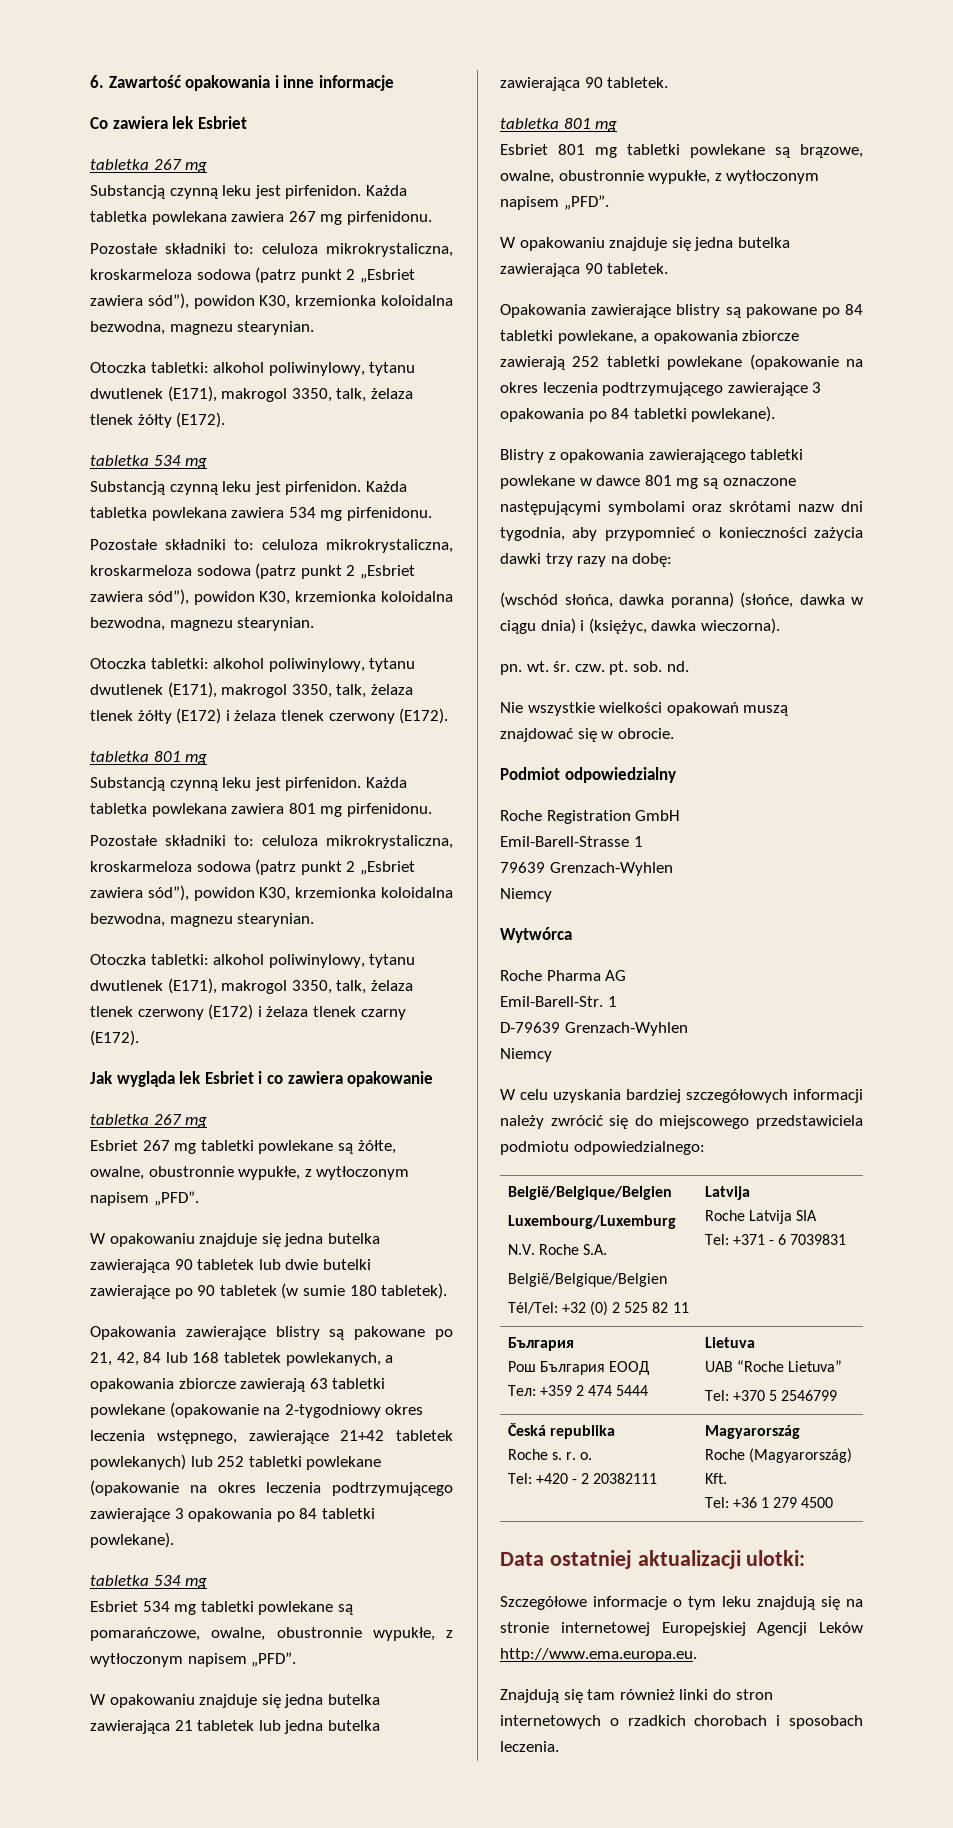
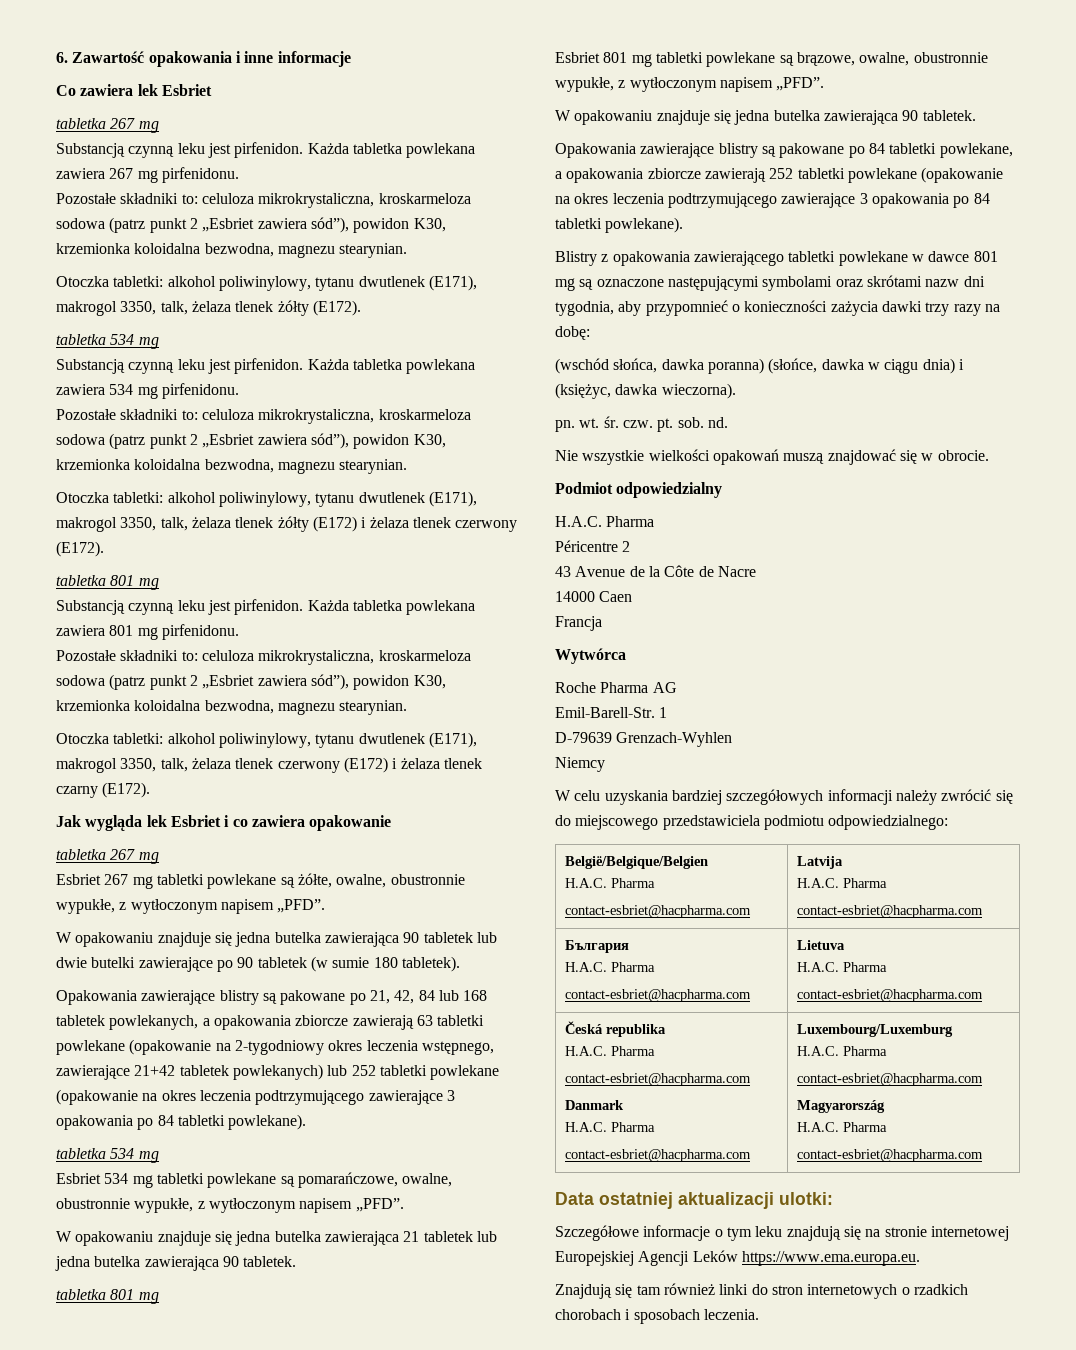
  Podmiot odpowiedzialny
- Roche Registration GmbH
- Emil-Barell-Strasse 1
- 79639 Grenzach-Wyhlen
- Niemcy
+ H.A.C. Pharma
+ Péricentre 2
+ 43 Avenue de la Côte de Nacre
+ 14000 Caen
+ Francja
  W celu uzyskania bardziej szczegółowych informacji należy zwrócić się do miejscowego przedstawiciela podmiotu odpowiedzialnego:
  België/Belgique/Belgien
- Luxembourg/Luxemburg
- N.V. Roche S.A.
- België/Belgique/Belgien
- Tél/Tel: +32 (0) 2 525 82 11 | Latvija
- Roche Latvija SIA
- Tel: +371 - 6 7039831
+ H.A.C. Pharma
+ contact-esbriet@hacpharma.com | Latvija
+ H.A.C. Pharma
+ contact-esbriet@hacpharma.com
  България
- Рош България ЕООД
- Тел: +359 2 474 5444 | Lietuva
- UAB “Roche Lietuva”
- Tel: +370 5 2546799
+ H.A.C. Pharma
+ contact-esbriet@hacpharma.com | Lietuva
+ H.A.C. Pharma
+ contact-esbriet@hacpharma.com
  Česká republika
- Roche s. r. o.
- Tel: +420 - 2 20382111 | Magyarország
- Roche (Magyarország) Kft.
- Tel: +36 1 279 4500
+ H.A.C. Pharma
+ contact-esbriet@hacpharma.com
+ Danmark
+ H.A.C. Pharma
+ contact-esbriet@hacpharma.com | Luxembourg/Luxemburg
+ H.A.C. Pharma
+ contact-esbriet@hacpharma.com
+ Magyarország
+ H.A.C. Pharma
+ contact-esbriet@hacpharma.com
- Szczegółowe informacje o tym leku znajdują się na stronie internetowej Europejskiej Agencji Leków http://www.ema.europa.eu.
+ Szczegółowe informacje o tym leku znajdują się na stronie internetowej Europejskiej Agencji Leków https://www.ema.europa.eu.

